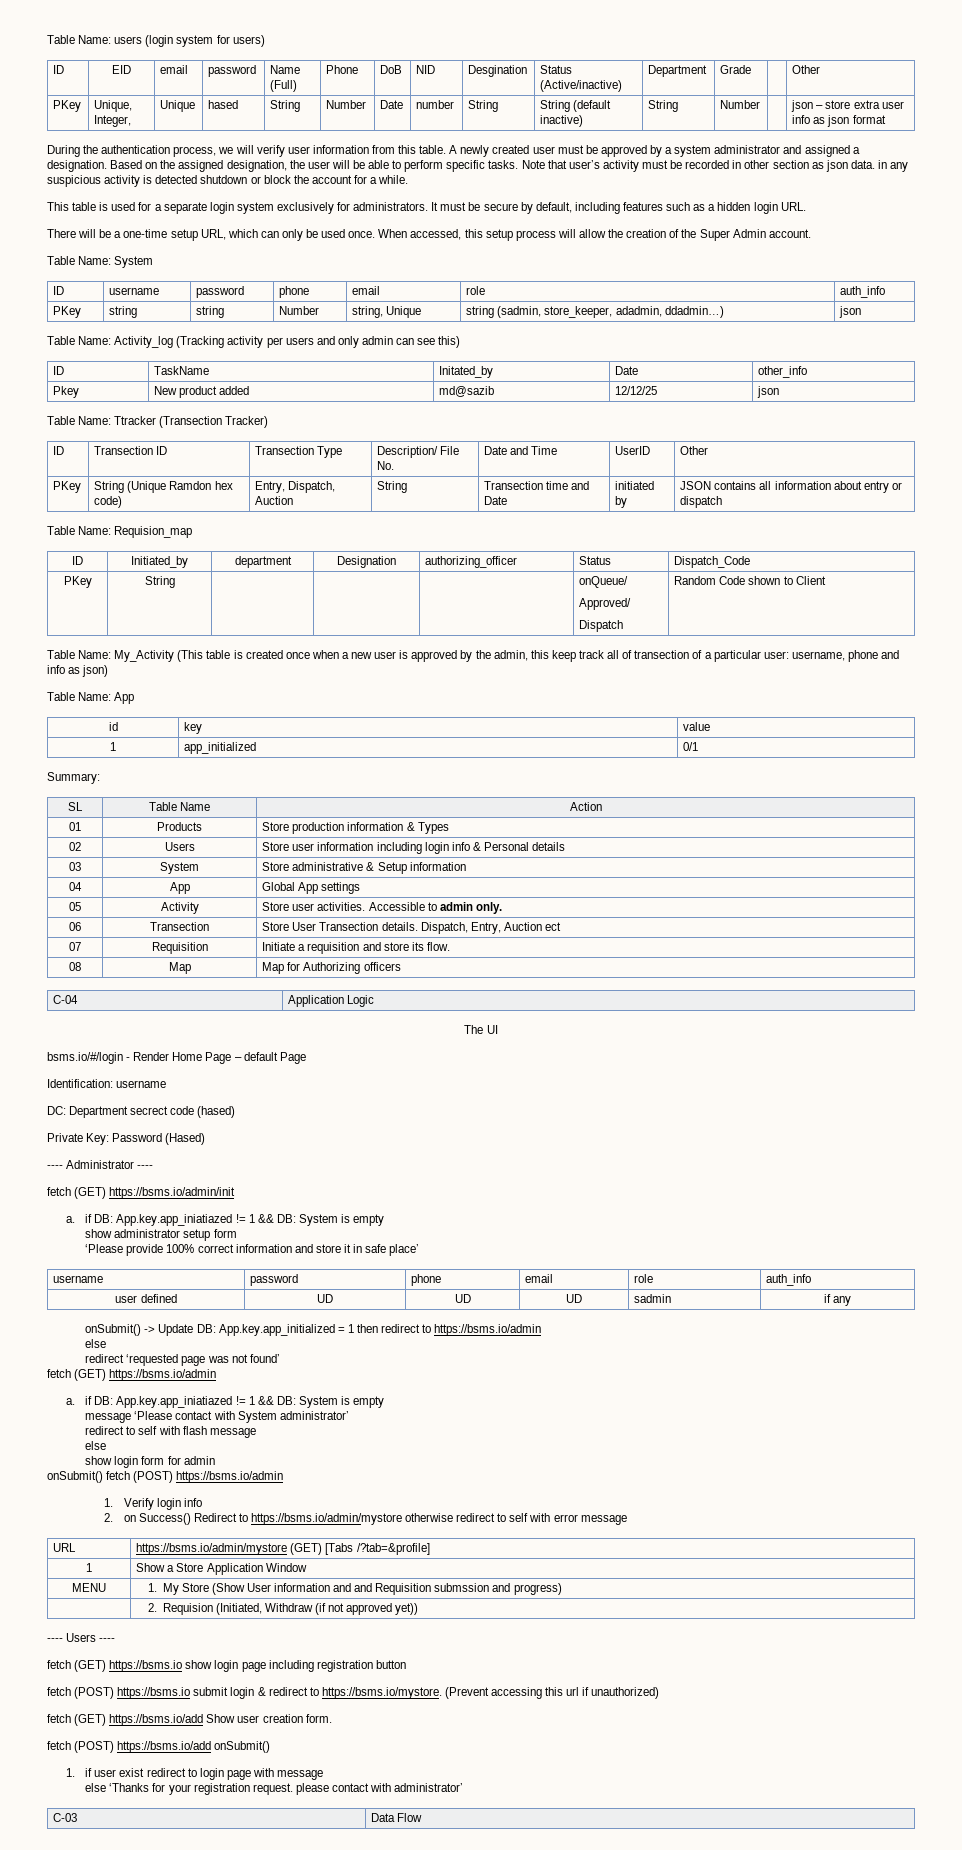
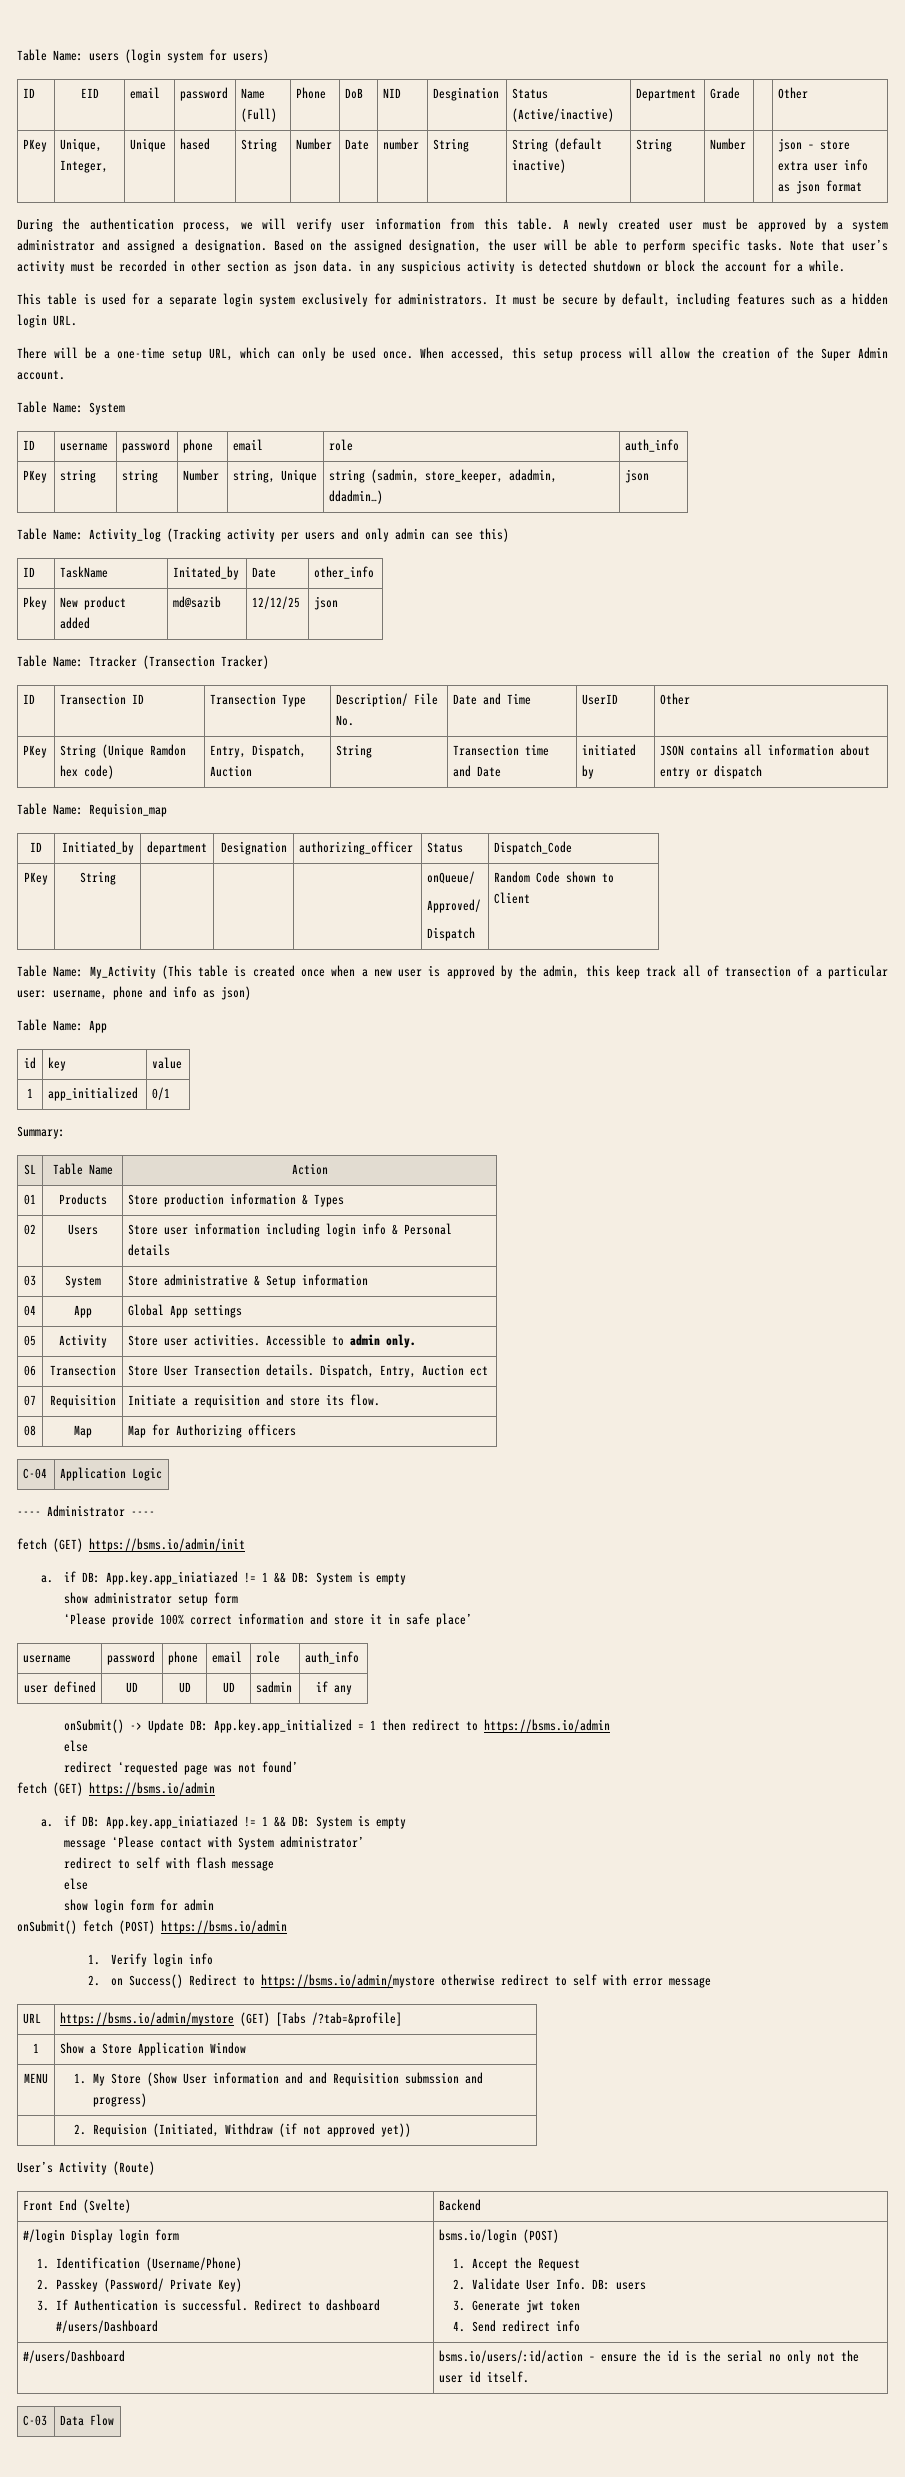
- The UI
- bsms.io/#/login - Render Home Page – default Page
- Identification: username
- DC: Department secrect code (hased)
- Private Key: Password (Hased)
- ---- Users ----
- fetch (GET) https://bsms.io show login page including registration button
- fetch (POST) https://bsms.io submit login & redirect to https://bsms.io/mystore. (Prevent accessing this url if unauthorized)
- fetch (GET) https://bsms.io/add Show user creation form.
- fetch (POST) https://bsms.io/add onSubmit()
- 1. if user exist redirect to login page with message
- else ‘Thanks for your registration request. please contact with administrator’
+ User’s Activity (Route)
+ Front End (Svelte) | Backend
+ #/login Display login form
+ 1. Identification (Username/Phone)
+ 2. Passkey (Password/ Private Key)
+ 3. If Authentication is successful. Redirect to dashboard #/users/Dashboard | bsms.io/login (POST)
+ 1. Accept the Request
+ 2. Validate User Info. DB: users
+ 3. Generate jwt token
+ 4. Send redirect info
+ #/users/Dashboard | bsms.io/users/:id/action – ensure the id is the serial no only not the user id itself.

